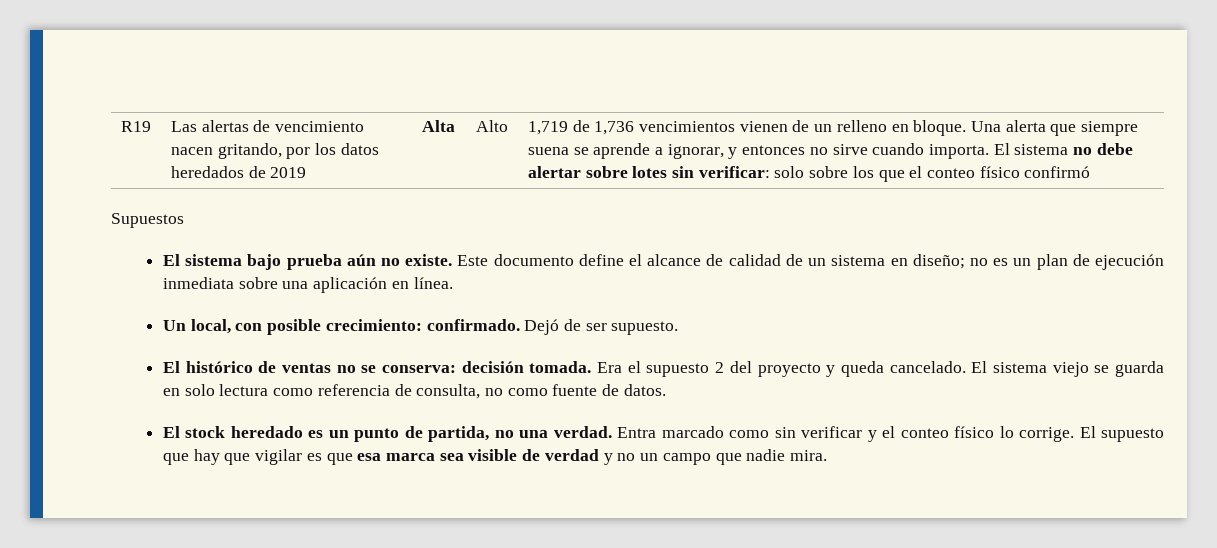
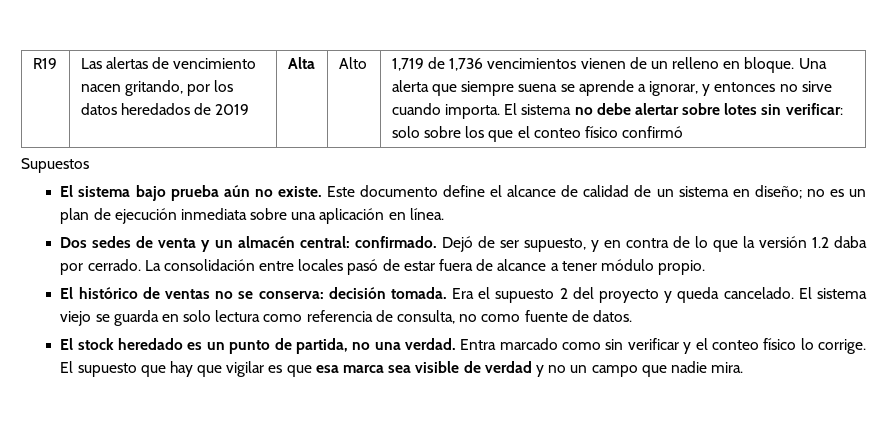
- Un local, con posible crecimiento: confirmado. Dejó de ser supuesto.
+ Dos sedes de venta y un almacén central: confirmado. Dejó de ser supuesto, y en contra de lo que la versión 1.2 daba por cerrado. La consolidación entre locales pasó de estar fuera de alcance a tener módulo propio.

